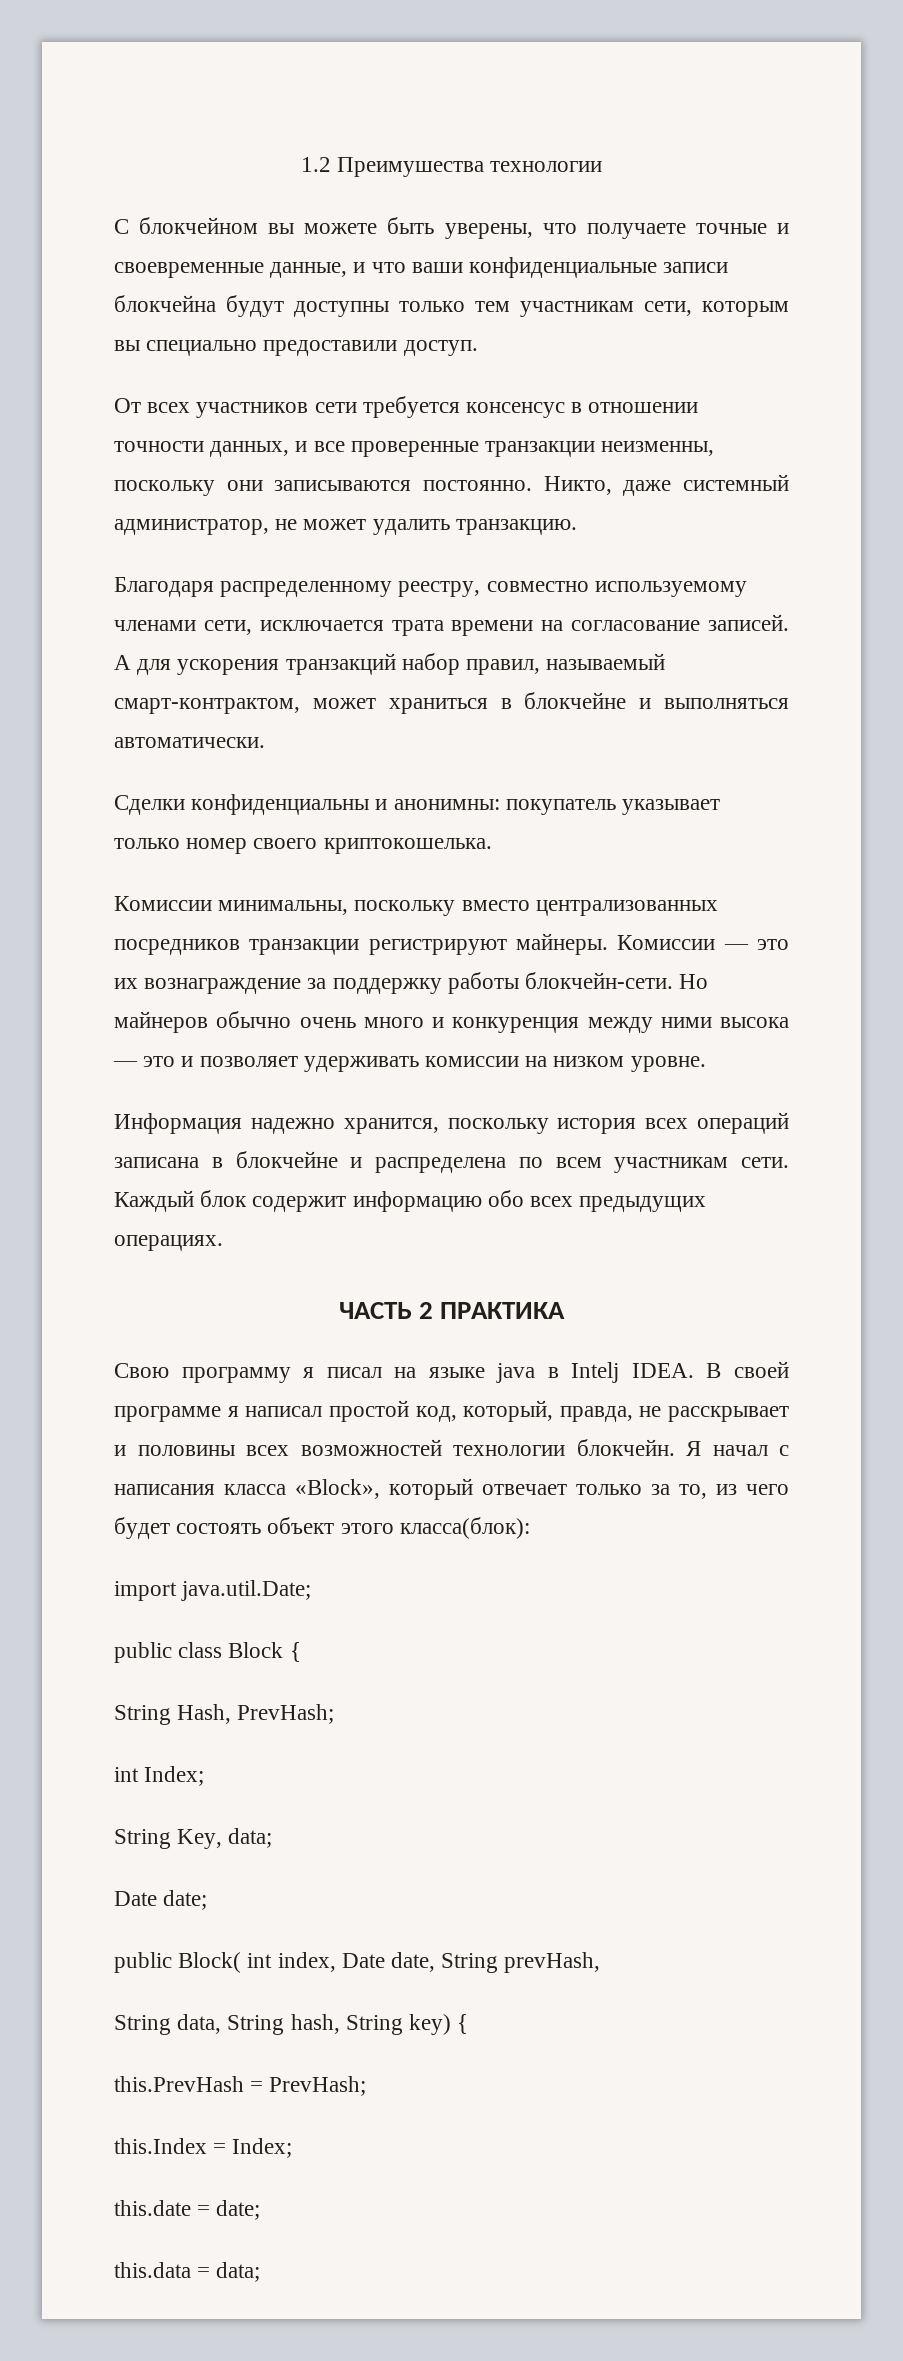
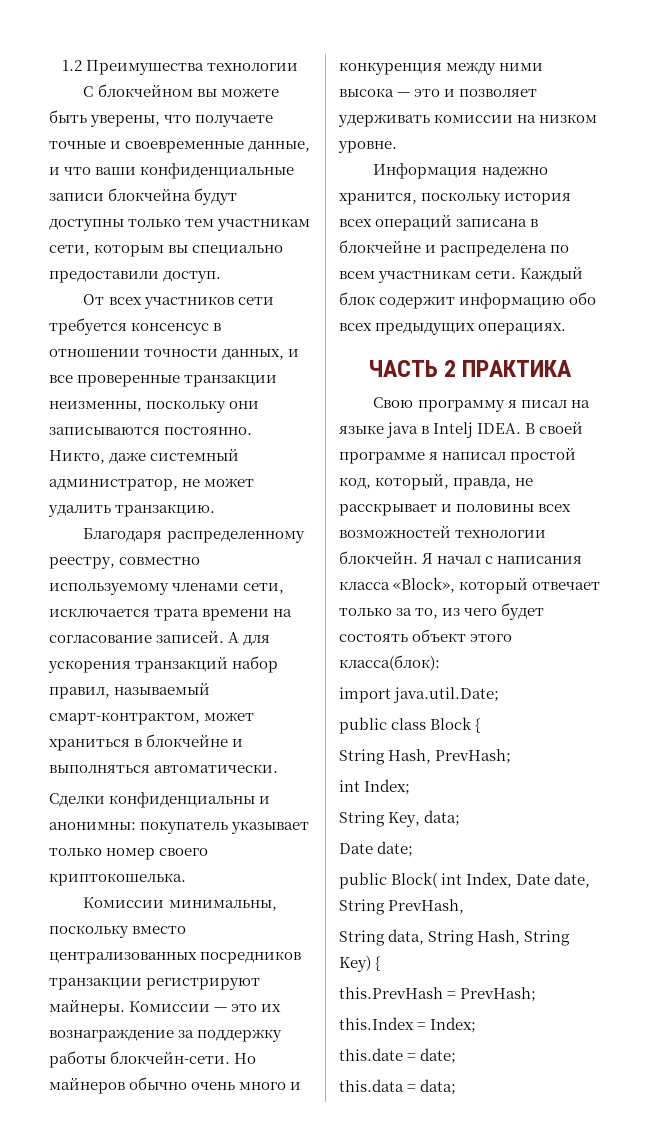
- public Block( int index, Date date, String prevHash,
+ public Block( int Index, Date date, String PrevHash,
- String data, String hash, String key) {
+ String data, String Hash, String Key) {

